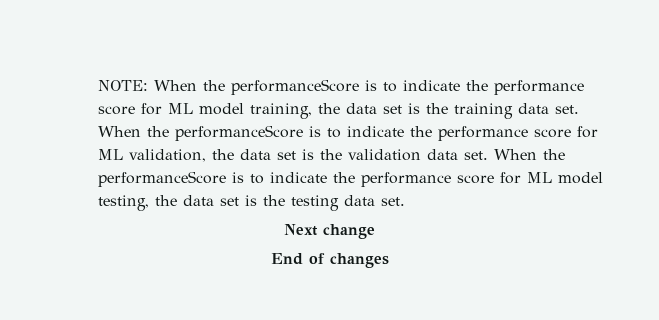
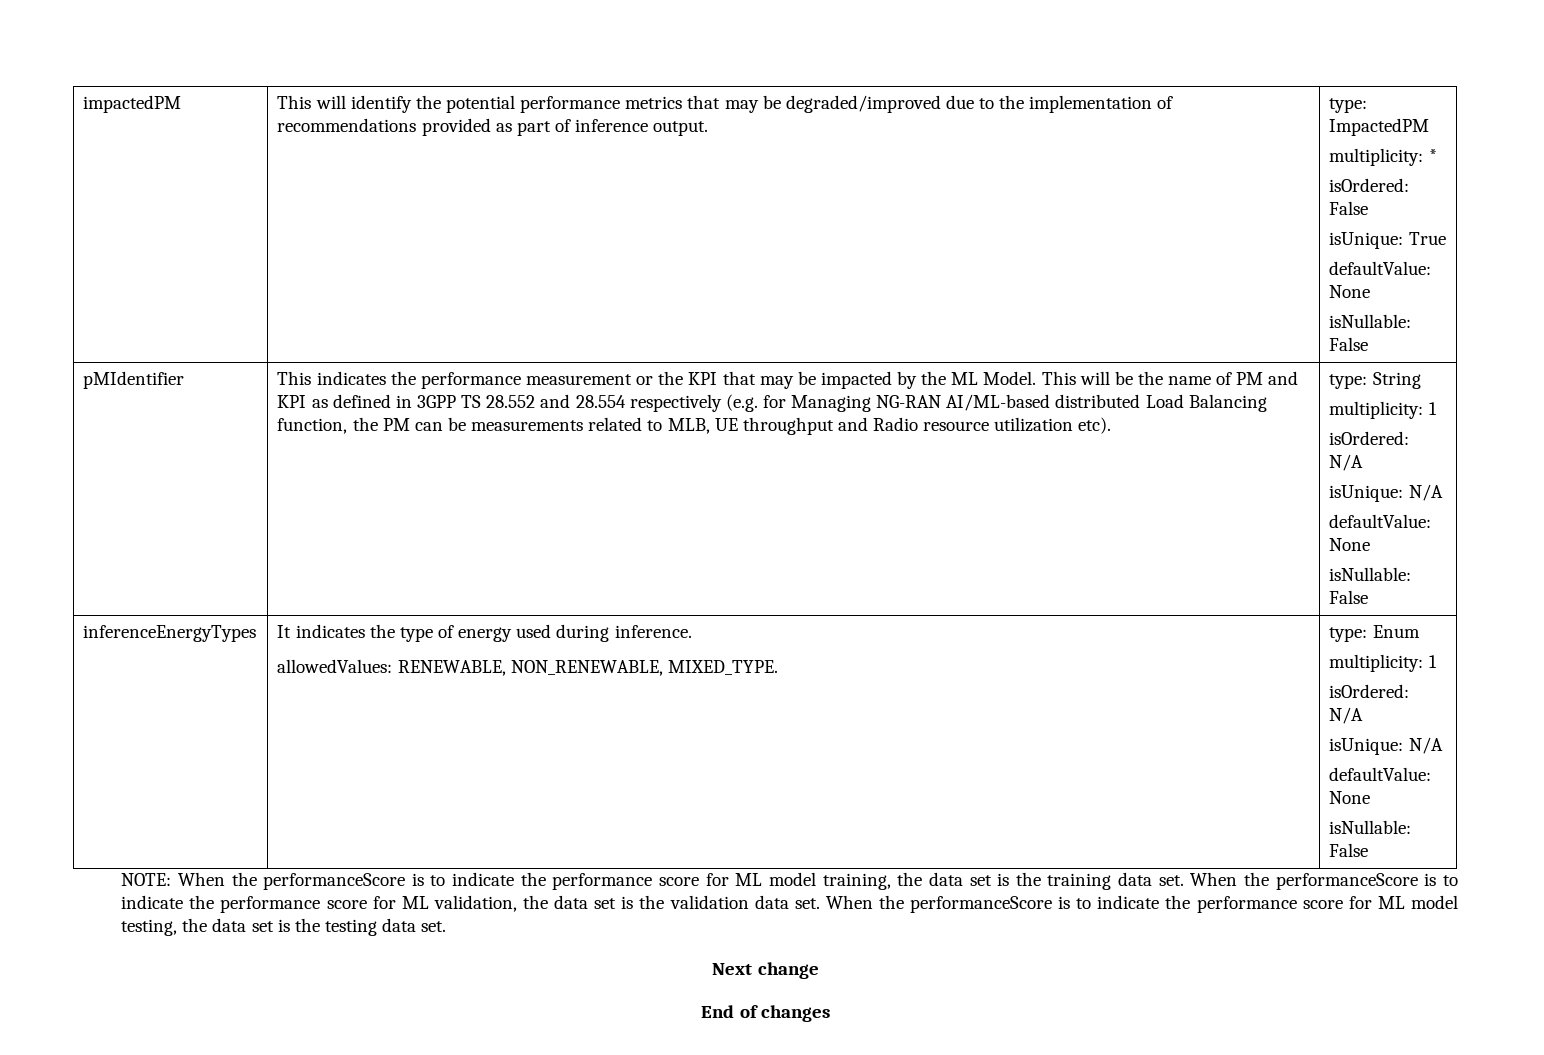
+ impactedPM | This will identify the potential performance metrics that may be degraded/improved due to the implementation of recommendations provided as part of inference output. | type: ImpactedPM
+ multiplicity: *
+ isOrdered: False
+ isUnique: True
+ defaultValue: None
+ isNullable: False
+ pMIdentifier | This indicates the performance measurement or the KPI that may be impacted by the ML Model. This will be the name of PM and KPI as defined in 3GPP TS 28.552 and 28.554 respectively (e.g. for Managing NG-RAN AI/ML-based distributed Load Balancing function, the PM can be measurements related to MLB, UE throughput and Radio resource utilization etc). | type: String
+ multiplicity: 1
+ isOrdered: N/A
+ isUnique: N/A
+ defaultValue: None
+ isNullable: False
+ inferenceEnergyTypes | It indicates the type of energy used during inference.
+ allowedValues: RENEWABLE, NON_RENEWABLE, MIXED_TYPE. | type: Enum
+ multiplicity: 1
+ isOrdered: N/A
+ isUnique: N/A
+ defaultValue: None
+ isNullable: False

